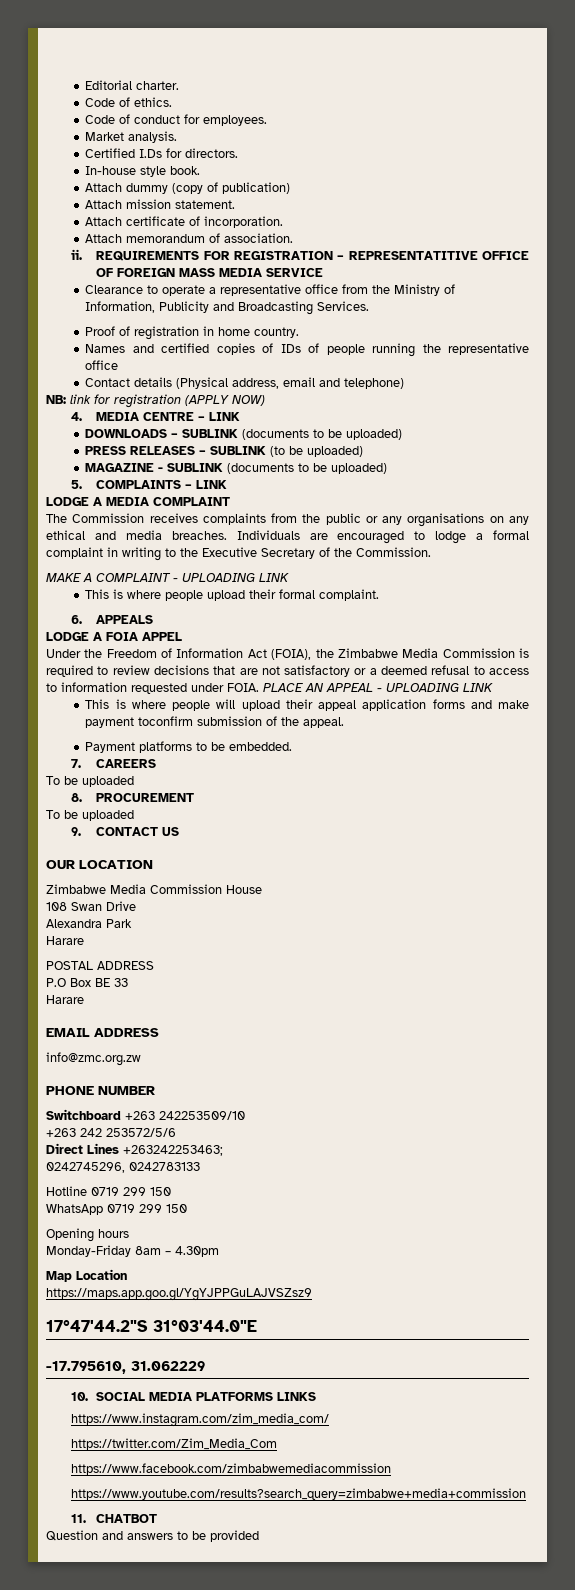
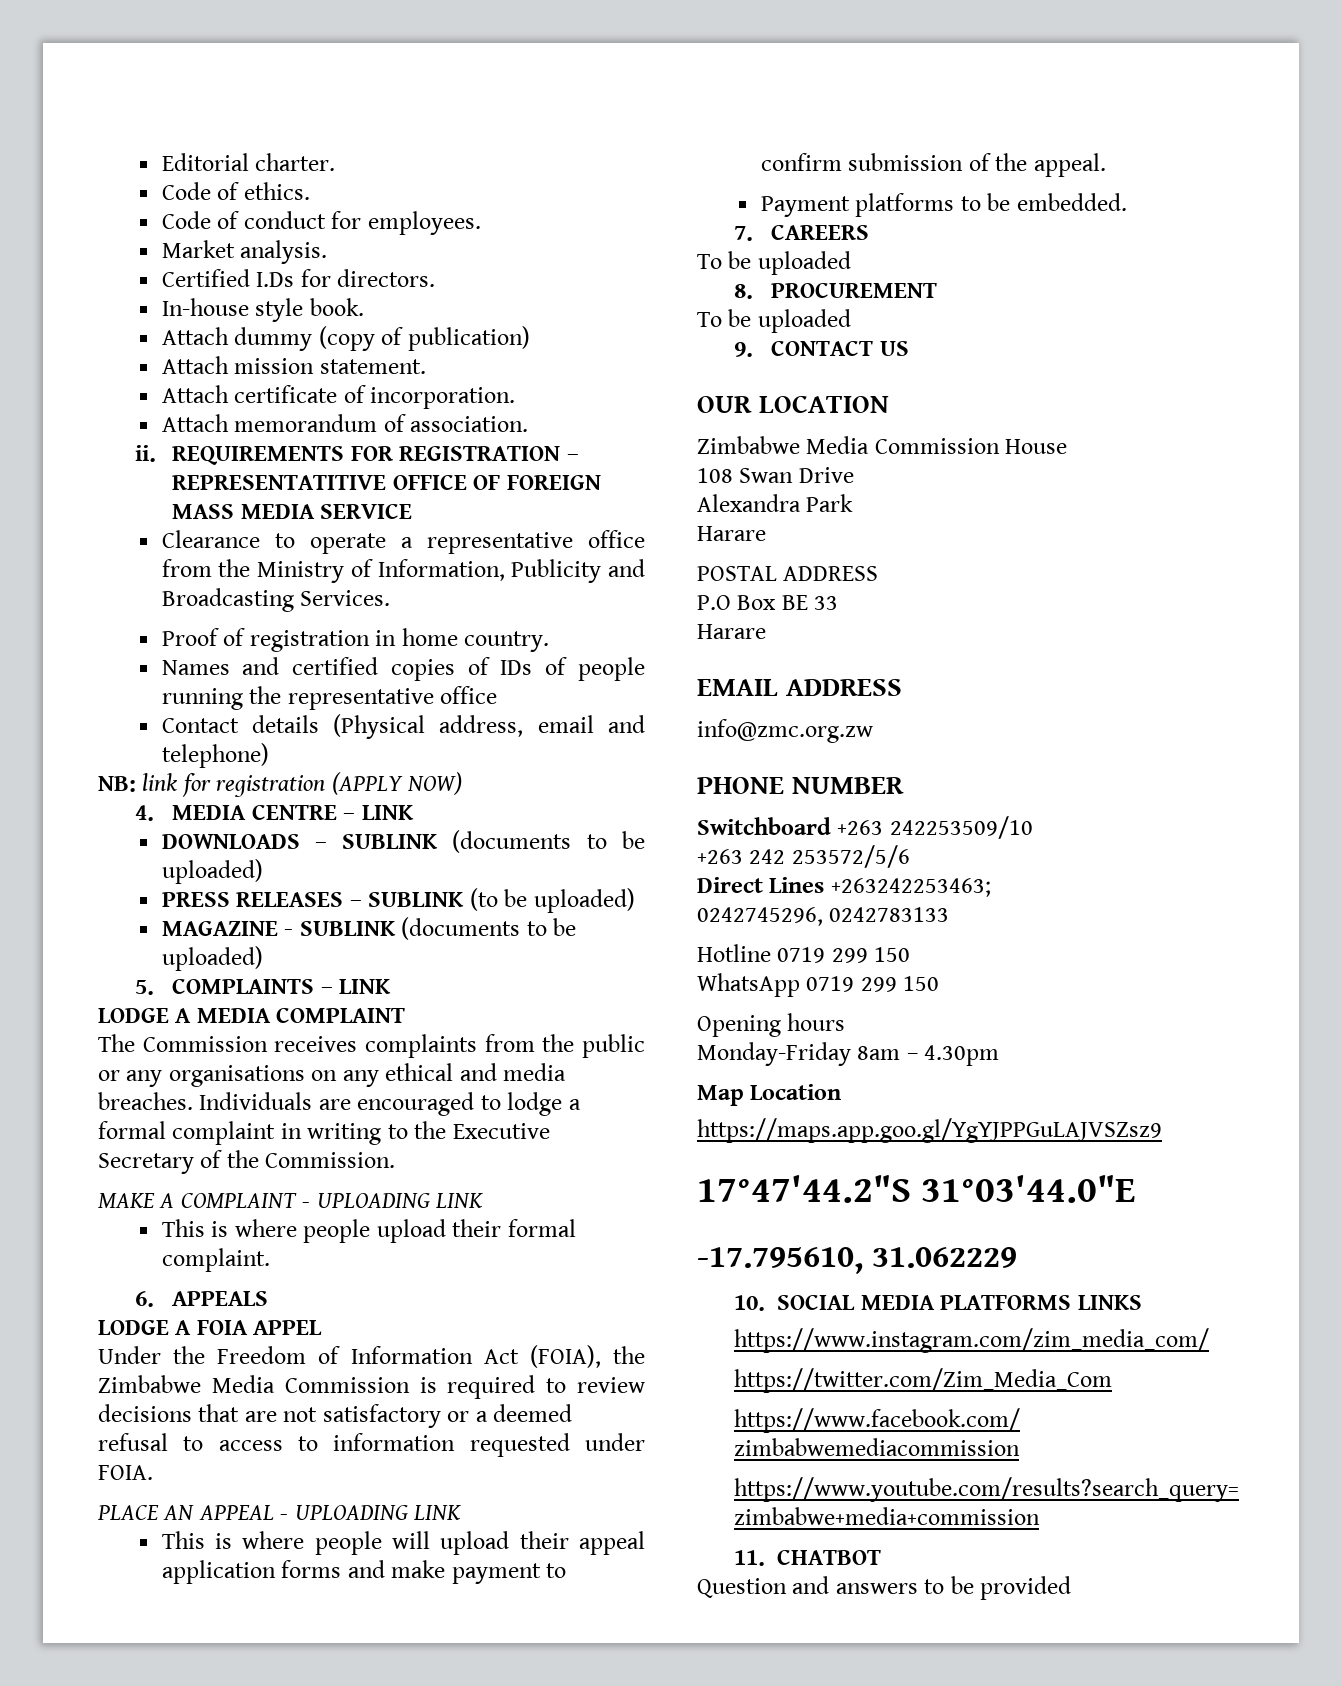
- Under the Freedom of Information Act (FOIA), the Zimbabwe Media Commission is required to review decisions that are not satisfactory or a deemed refusal to access to information requested under FOIA. PLACE AN APPEAL - UPLOADING LINK
+ Under the Freedom of Information Act (FOIA), the Zimbabwe Media Commission is required to review decisions that are not satisfactory or a deemed refusal to access to information requested under FOIA.
+ PLACE AN APPEAL - UPLOADING LINK
- This is where people will upload their appeal application forms and make payment toconfirm submission of the appeal.
+ This is where people will upload their appeal application forms and make payment to confirm submission of the appeal.

